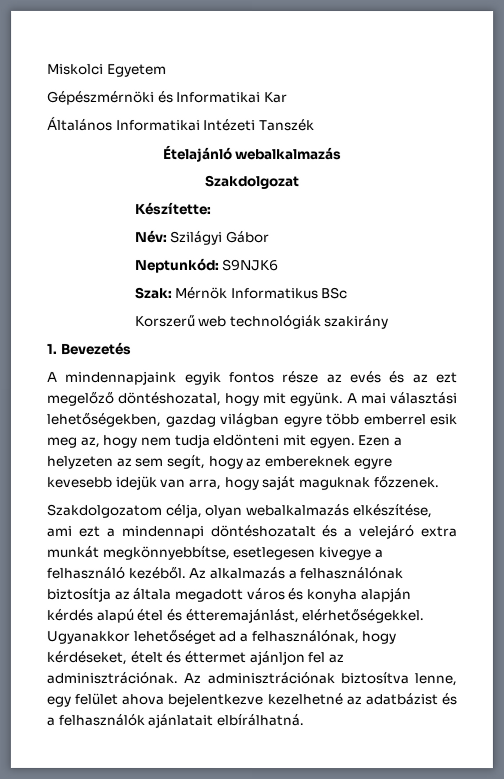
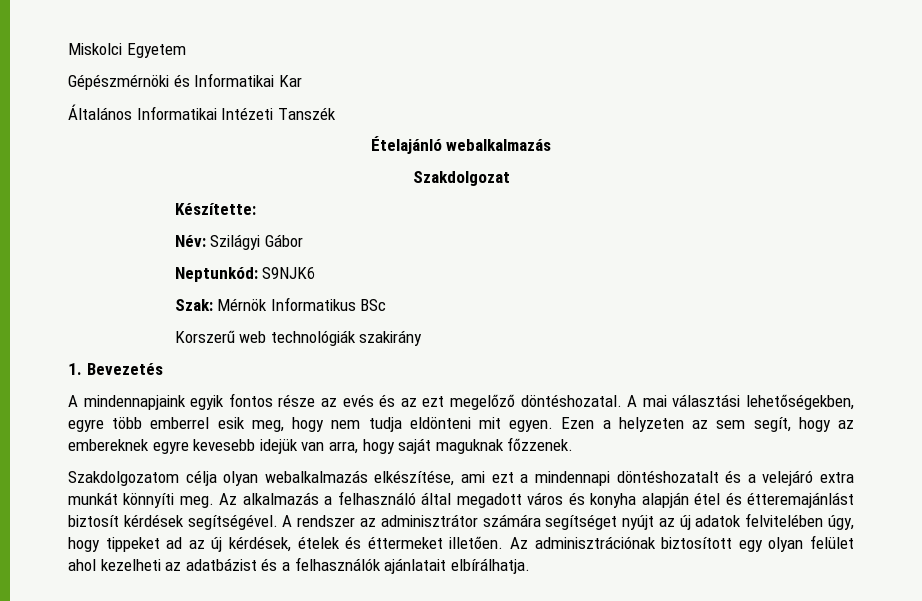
- A mindennapjaink egyik fontos része az evés és az ezt megelőző döntéshozatal, hogy mit együnk.
+ A mindennapjaink egyik fontos része az evés és az ezt megelőző döntéshozatal.
- A mai választási lehetőségekben, gazdag világban egyre több emberrel esik meg az, hogy nem tudja eldönteni mit egyen.
+ A mai választási lehetőségekben, egyre több emberrel esik meg, hogy nem tudja eldönteni mit egyen.
- Szakdolgozatom célja, olyan webalkalmazás elkészítése, ami ezt a mindennapi döntéshozatalt és a velejáró extra munkát megkönnyebbítse, esetlegesen kivegye a felhasználó kezéből. Az alkalmazás a felhasználónak biztosítja az általa megadott város és konyha alapján kérdés alapú étel és étteremajánlást, elérhetőségekkel. Ugyanakkor lehetőséget ad a felhasználónak, hogy kérdéseket, ételt és éttermet ajánljon fel az adminisztrációnak. Az adminisztrációnak biztosítva lenne, egy felület ahova bejelentkezve kezelhetné az adatbázist és a felhasználók ajánlatait elbírálhatná.
+ Szakdolgozatom célja olyan webalkalmazás elkészítése, ami ezt a mindennapi döntéshozatalt és a velejáró extra munkát könnyíti meg. Az alkalmazás a felhasználó által megadott város és konyha alapján étel és étteremajánlást biztosít kérdések segítségével. A rendszer az adminisztrátor számára segítséget nyújt az új adatok felvitelében úgy, hogy tippeket ad az új kérdések, ételek és éttermeket illetően. Az adminisztrációnak biztosított egy olyan felület ahol kezelheti az adatbázist és a felhasználók ajánlatait elbírálhatja.

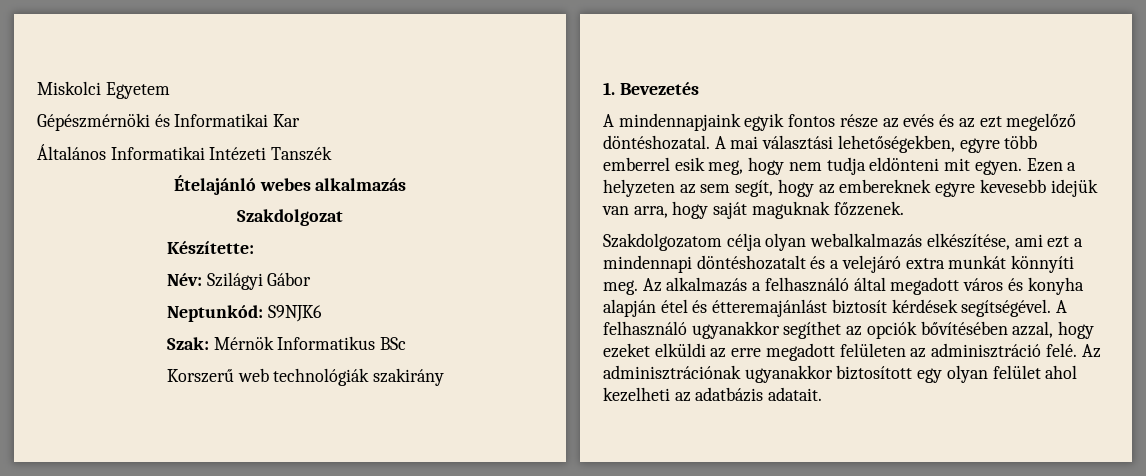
- Ételajánló webalkalmazás
+ Ételajánló webes alkalmazás
- A rendszer az adminisztrátor számára segítséget nyújt az új adatok felvitelében úgy, hogy tippeket ad az új kérdések, ételek és éttermeket illetően.
+ A felhasználó ugyanakkor segíthet az opciók bővítésében azzal, hogy ezeket elküldi az erre megadott felületen az adminisztráció felé.
- Az adminisztrációnak biztosított egy olyan felület ahol kezelheti az adatbázist és a felhasználók ajánlatait elbírálhatja.
+ Az adminisztrációnak ugyanakkor biztosított egy olyan felület ahol kezelheti az adatbázis adatait.

